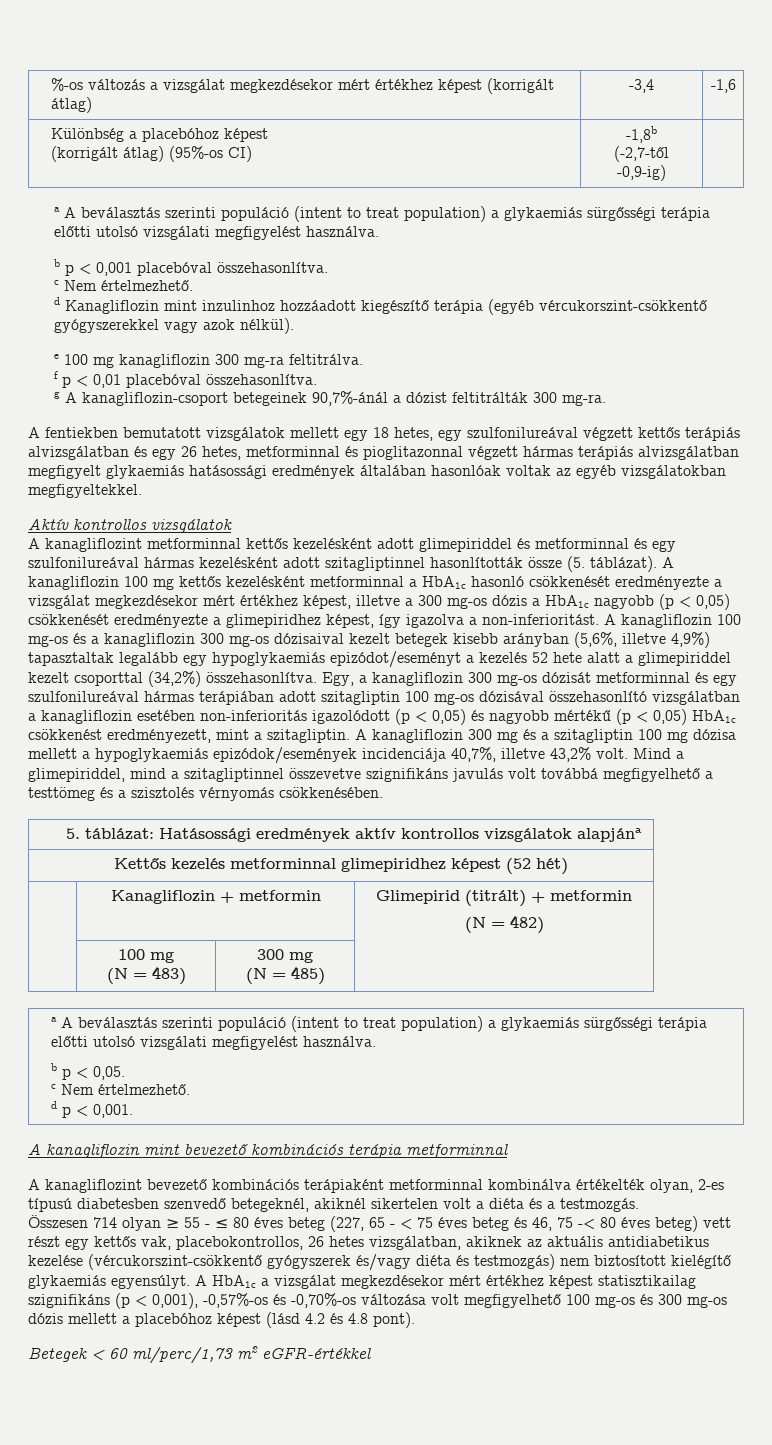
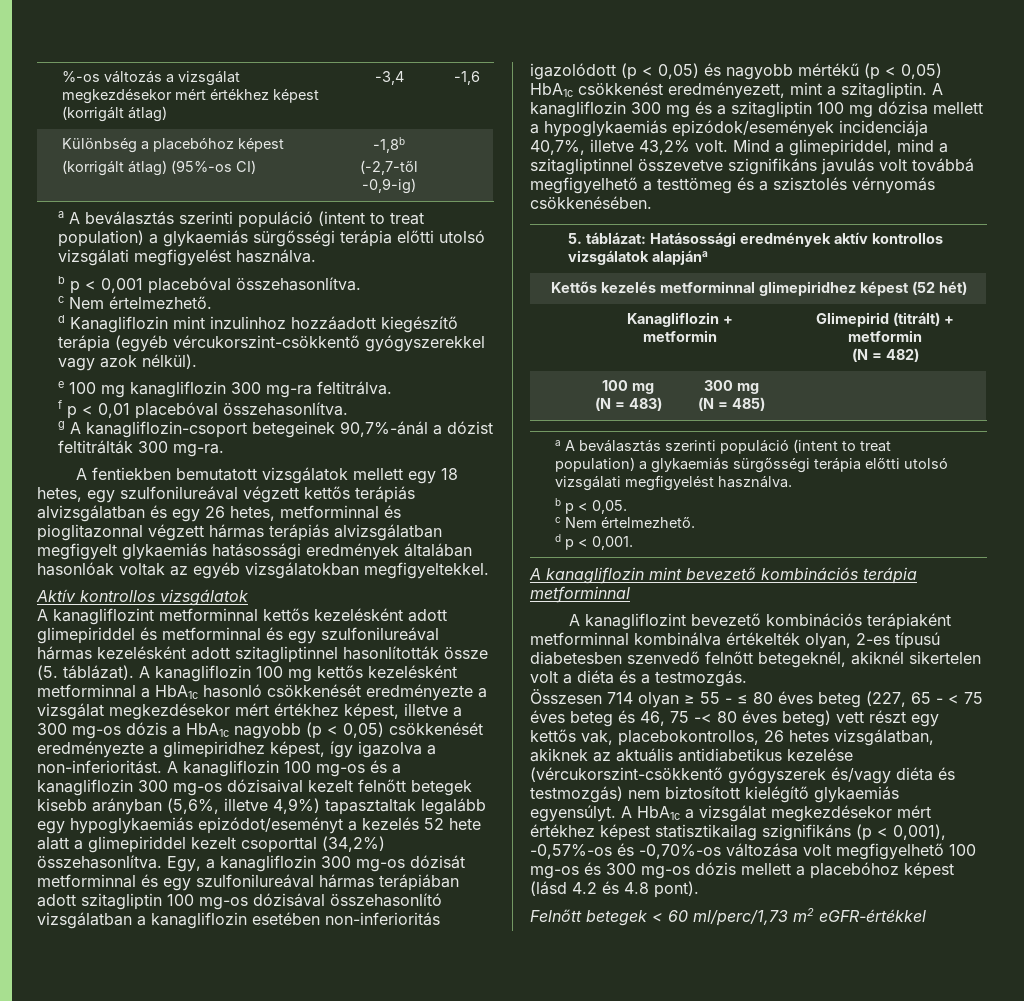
- A kanagliflozin 100 mg-os és a kanagliflozin 300 mg-os dózisaival kezelt betegek kisebb arányban (5,6%, illetve 4,9%) tapasztaltak legalább egy hypoglykaemiás epizódot/eseményt a kezelés 52 hete alatt a glimepiriddel kezelt csoporttal (34,2%) összehasonlítva.
+ A kanagliflozin 100 mg-os és a kanagliflozin 300 mg-os dózisaival kezelt felnőtt betegek kisebb arányban (5,6%, illetve 4,9%) tapasztaltak legalább egy hypoglykaemiás epizódot/eseményt a kezelés 52 hete alatt a glimepiriddel kezelt csoporttal (34,2%) összehasonlítva.
- A kanagliflozint bevezető kombinációs terápiaként metforminnal kombinálva értékelték olyan, 2-es típusú diabetesben szenvedő betegeknél, akiknél sikertelen volt a diéta és a testmozgás.
+ A kanagliflozint bevezető kombinációs terápiaként metforminnal kombinálva értékelték olyan, 2-es típusú diabetesben szenvedő felnőtt betegeknél, akiknél sikertelen volt a diéta és a testmozgás.
- Betegek < 60 ml/perc/1,73 m2 eGFR-értékkel
+ Felnőtt betegek < 60 ml/perc/1,73 m2 eGFR-értékkel

